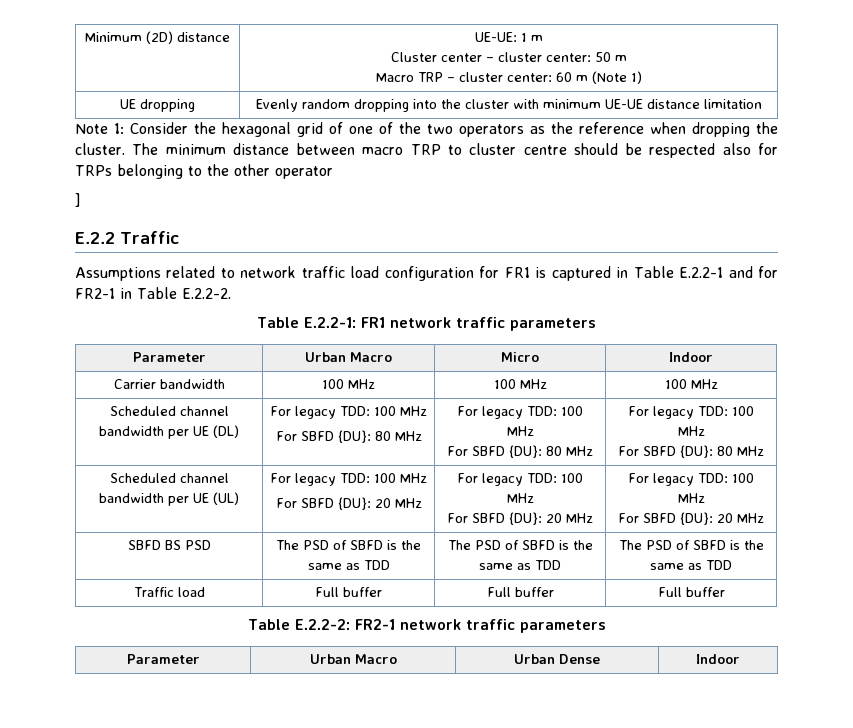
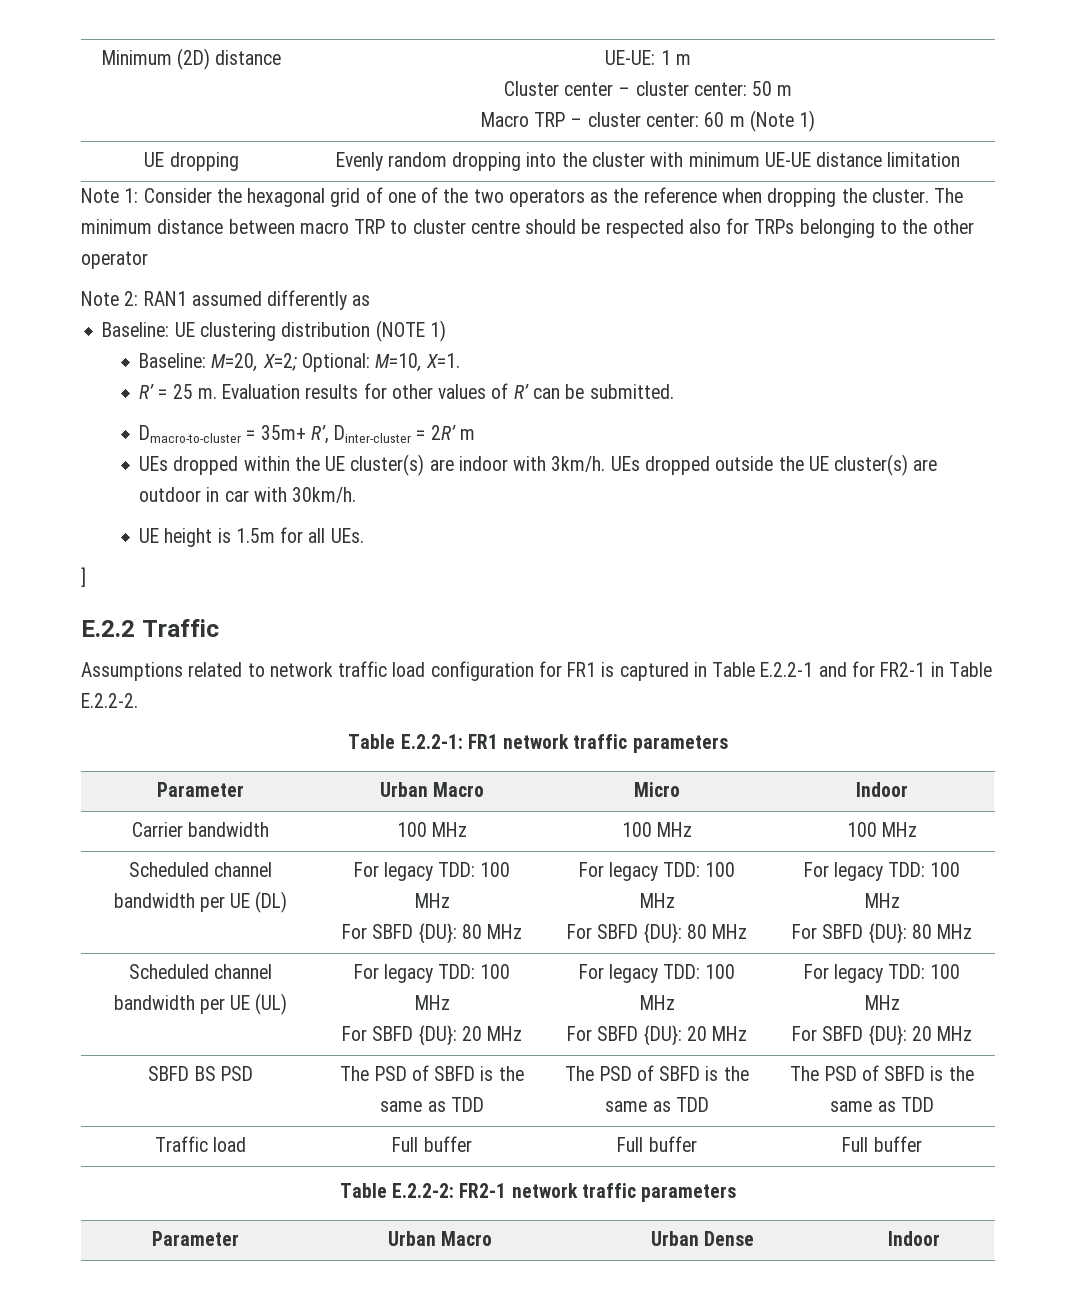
+ Note 2: RAN1 assumed differently as
+ Baseline: UE clustering distribution (NOTE 1)
+ Baseline: M=20, X=2; Optional: M=10, X=1.
+ R’ = 25 m. Evaluation results for other values of R’ can be submitted.
+ Dmacro-to-cluster = 35m+ R’, Dinter-cluster = 2R’ m
+ UEs dropped within the UE cluster(s) are indoor with 3km/h. UEs dropped outside the UE cluster(s) are outdoor in car with 30km/h.
+ UE height is 1.5m for all UEs.

